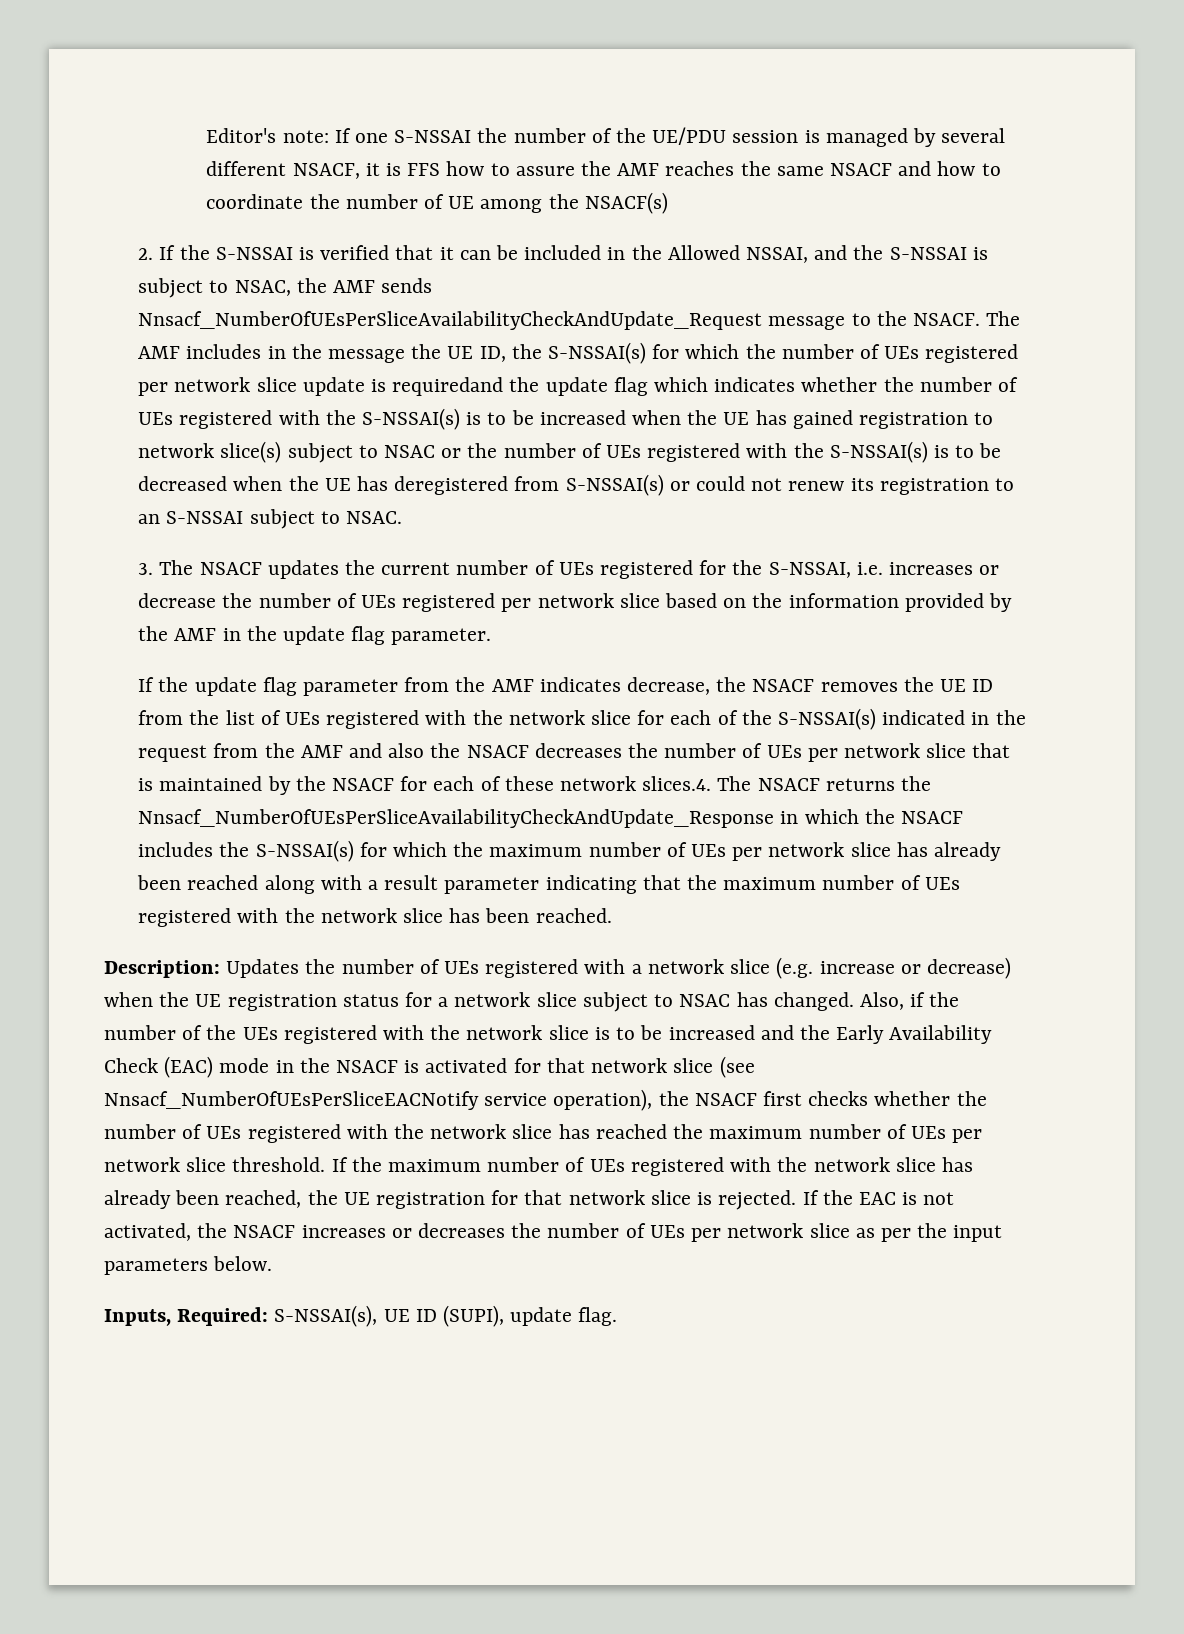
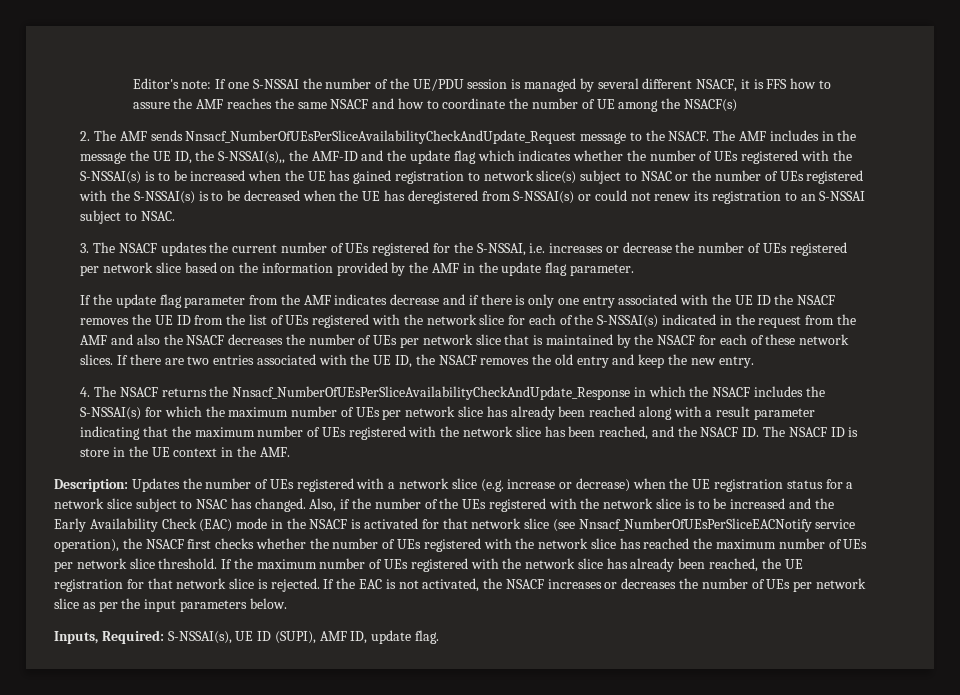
- 2. If the S-NSSAI is verified that it can be included in the Allowed NSSAI, and the S-NSSAI is subject to NSAC, the AMF sends Nnsacf_NumberOfUEsPerSliceAvailabilityCheckAndUpdate_Request message to the NSACF.
+ 2. The AMF sends Nnsacf_NumberOfUEsPerSliceAvailabilityCheckAndUpdate_Request message to the NSACF.
- The AMF includes in the message the UE ID, the S-NSSAI(s) for which the number of UEs registered per network slice update is requiredand the update flag which indicates whether the number of UEs registered with the S-NSSAI(s) is to be increased when the UE has gained registration to network slice(s) subject to NSAC or the number of UEs registered with the S-NSSAI(s) is to be decreased when the UE has deregistered from S-NSSAI(s) or could not renew its registration to an S-NSSAI subject to NSAC.
+ The AMF includes in the message the UE ID, the S-NSSAI(s),, the AMF-ID and the update flag which indicates whether the number of UEs registered with the S-NSSAI(s) is to be increased when the UE has gained registration to network slice(s) subject to NSAC or the number of UEs registered with the S-NSSAI(s) is to be decreased when the UE has deregistered from S-NSSAI(s) or could not renew its registration to an S-NSSAI subject to NSAC.
- If the update flag parameter from the AMF indicates decrease, the NSACF removes the UE ID from the list of UEs registered with the network slice for each of the S-NSSAI(s) indicated in the request from the AMF and also the NSACF decreases the number of UEs per network slice that is maintained by the NSACF for each of these network slices.4. The NSACF returns the Nnsacf_NumberOfUEsPerSliceAvailabilityCheckAndUpdate_Response in which the NSACF includes the S-NSSAI(s) for which the maximum number of UEs per network slice has already been reached along with a result parameter indicating that the maximum number of UEs registered with the network slice has been reached.
+ If the update flag parameter from the AMF indicates decrease and if there is only one entry associated with the UE ID the NSACF removes the UE ID from the list of UEs registered with the network slice for each of the S-NSSAI(s) indicated in the request from the AMF and also the NSACF decreases the number of UEs per network slice that is maintained by the NSACF for each of these network slices. If there are two entries associated with the UE ID, the NSACF removes the old entry and keep the new entry.
+ 4. The NSACF returns the Nnsacf_NumberOfUEsPerSliceAvailabilityCheckAndUpdate_Response in which the NSACF includes the S-NSSAI(s) for which the maximum number of UEs per network slice has already been reached along with a result parameter indicating that the maximum number of UEs registered with the network slice has been reached, and the NSACF ID. The NSACF ID is store in the UE context in the AMF.
- Inputs, Required: S-NSSAI(s), UE ID (SUPI), update flag.
+ Inputs, Required: S-NSSAI(s), UE ID (SUPI), AMF ID, update flag.

